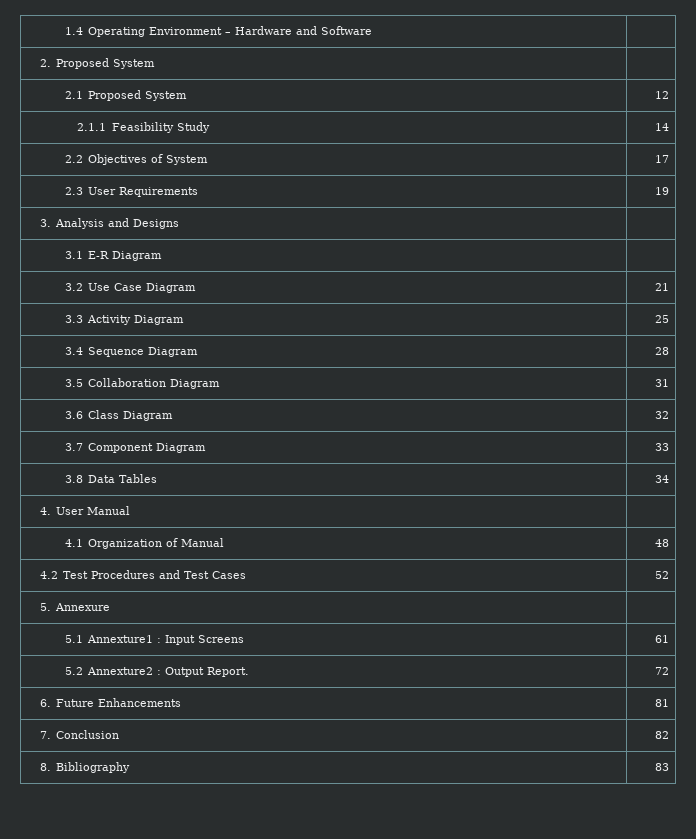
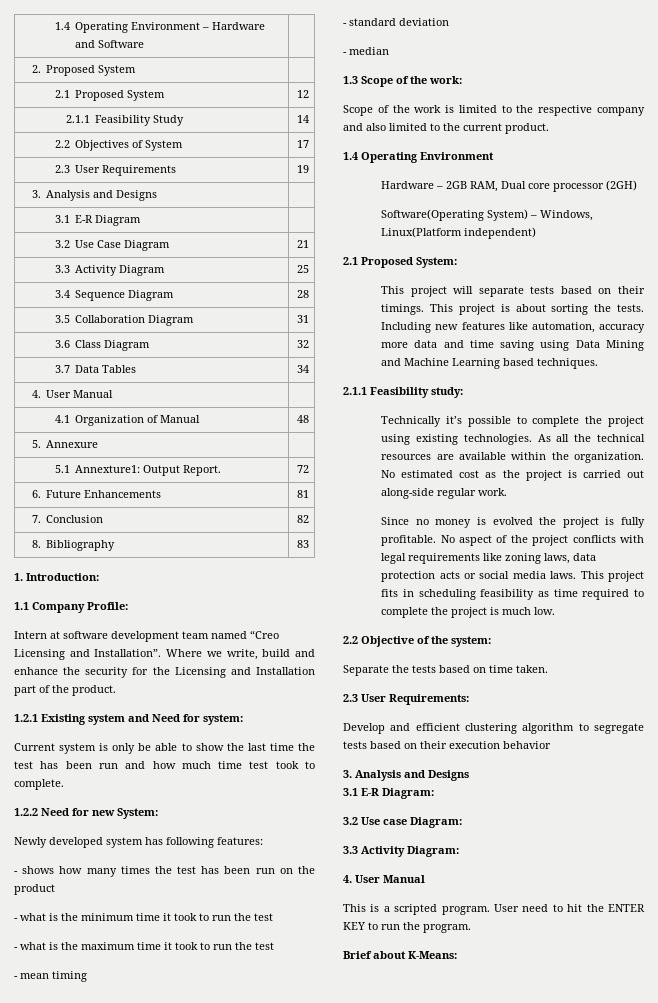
- 3.7 Component Diagram | 33
- 3.8 Data Tables | 34
+ 3.7 Data Tables | 34
- 4.2 Test Procedures and Test Cases | 52
  5. Annexure |
- 5.1 Annexture1 : Input Screens | 61
- 5.2 Annexture2 : Output Report. | 72
+ 5.1 Annexture1: Output Report. | 72
+ 1. Introduction:
+ 1.1 Company Profile:
+ Intern at software development team named “Creo Licensing and Installation”. Where we write, build and enhance the security for the Licensing and Installation part of the product.
+ 1.2.1 Existing system and Need for system:
+ Current system is only be able to show the last time the test has been run and how much time test took to complete.
+ 1.2.2 Need for new System:
+ Newly developed system has following features:
+ - shows how many times the test has been run on the product
+ - what is the minimum time it took to run the test
+ - what is the maximum time it took to run the test
+ - mean timing
+ - standard deviation
+ - median
+ 1.3 Scope of the work:
+ Scope of the work is limited to the respective company and also limited to the current product.
+ 1.4 Operating Environment
+ Hardware – 2GB RAM, Dual core processor (2GH)
+ Software(Operating System) – Windows, Linux(Platform independent)
+ 2.1 Proposed System:
+ This project will separate tests based on their timings. This project is about sorting the tests. Including new features like automation, accuracy more data and time saving using Data Mining and Machine Learning based techniques.
+ 2.1.1 Feasibility study:
+ Technically it’s possible to complete the project using existing technologies. As all the technical resources are available within the organization. No estimated cost as the project is carried out along-side regular work.
+ Since no money is evolved the project is fully profitable. No aspect of the project conflicts with legal requirements like zoning laws, data protection acts or social media laws. This project fits in scheduling feasibility as time required to complete the project is much low.
+ 2.2 Objective of the system:
+ Separate the tests based on time taken.
+ 2.3 User Requirements:
+ Develop and efficient clustering algorithm to segregate tests based on their execution behavior
+ 3. Analysis and Designs
+ 3.1 E-R Diagram:
+ 3.2 Use case Diagram:
+ 3.3 Activity Diagram:
+ 4. User Manual
+ This is a scripted program. User need to hit the ENTER KEY to run the program.
+ Brief about K-Means:

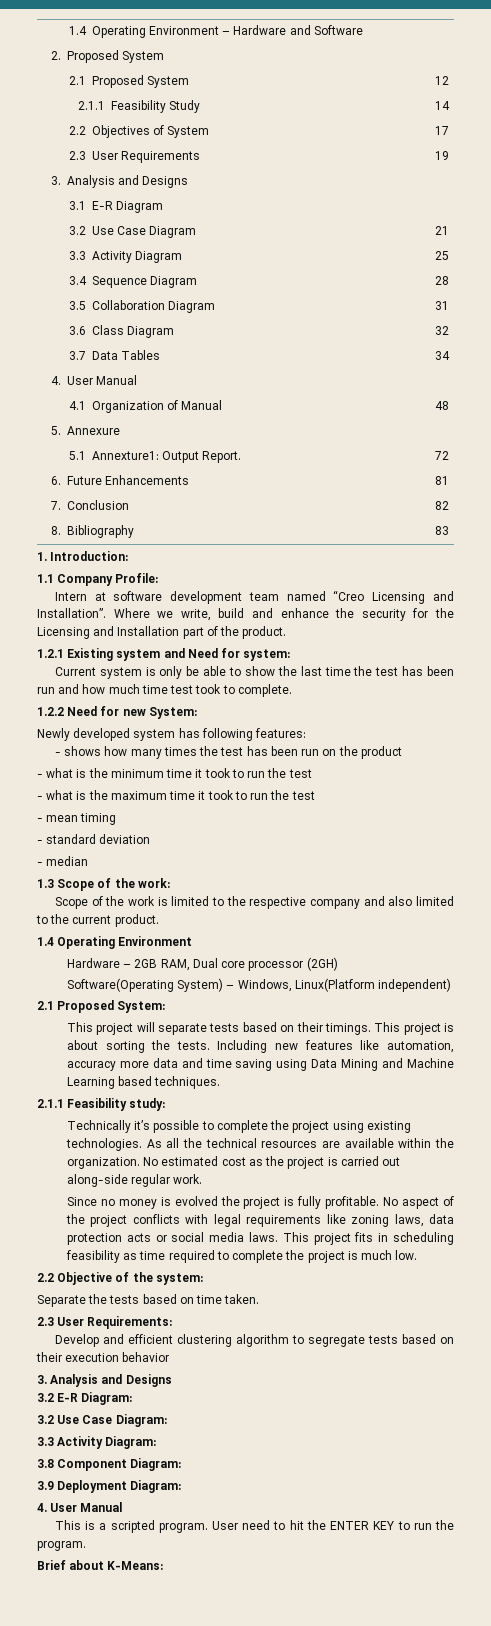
- 3.1 E-R Diagram:
+ 3.2 E-R Diagram:
- 3.2 Use case Diagram:
+ 3.2 Use Case Diagram:
+ 3.8 Component Diagram:
+ 3.9 Deployment Diagram:

